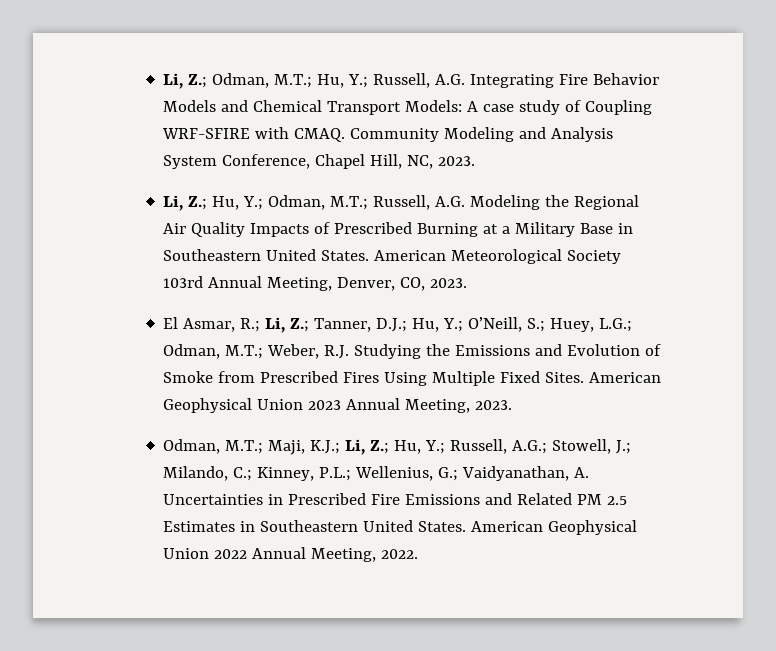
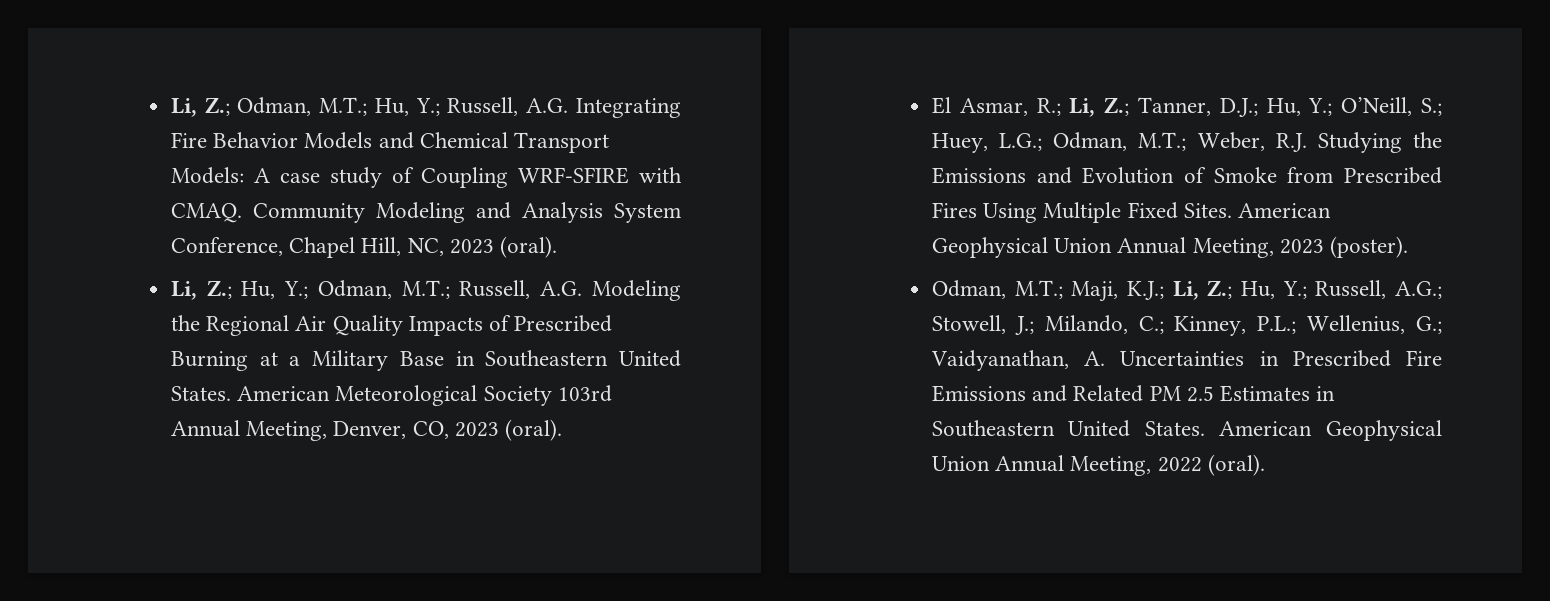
- Community Modeling and Analysis System Conference, Chapel Hill, NC, 2023.
+ Community Modeling and Analysis System Conference, Chapel Hill, NC, 2023 (oral).
- American Meteorological Society 103rd Annual Meeting, Denver, CO, 2023.
+ American Meteorological Society 103rd Annual Meeting, Denver, CO, 2023 (oral).
- American Geophysical Union 2023 Annual Meeting, 2023.
+ American Geophysical Union Annual Meeting, 2023 (poster).
- American Geophysical Union 2022 Annual Meeting, 2022.
+ American Geophysical Union Annual Meeting, 2022 (oral).

